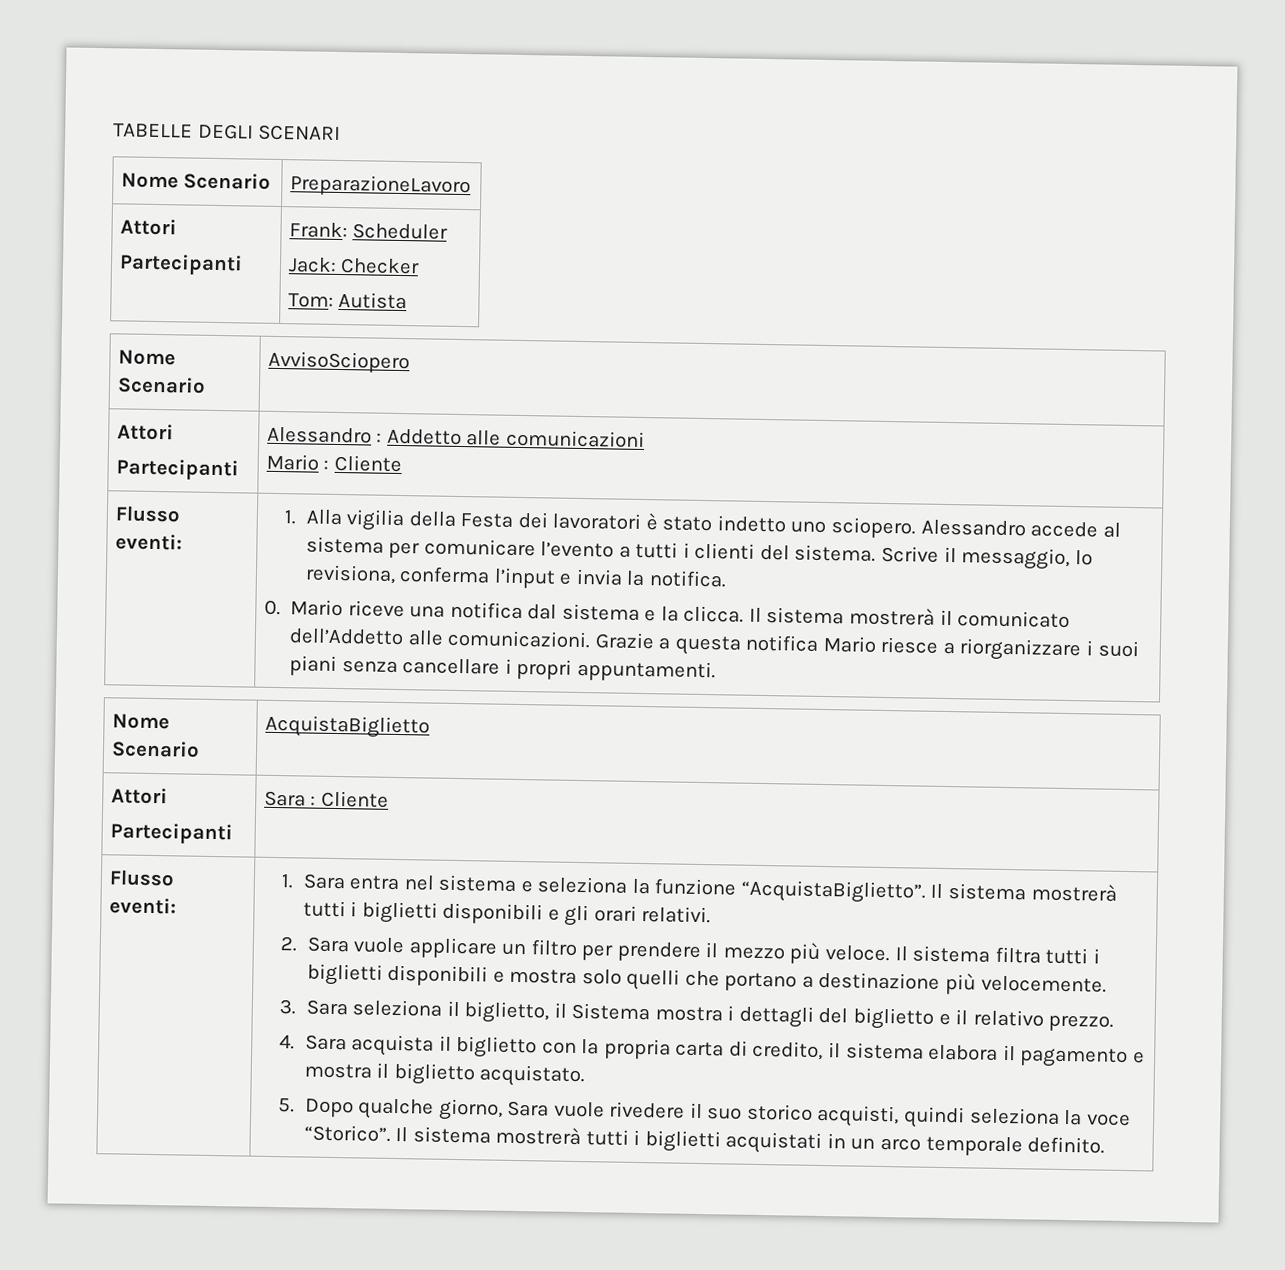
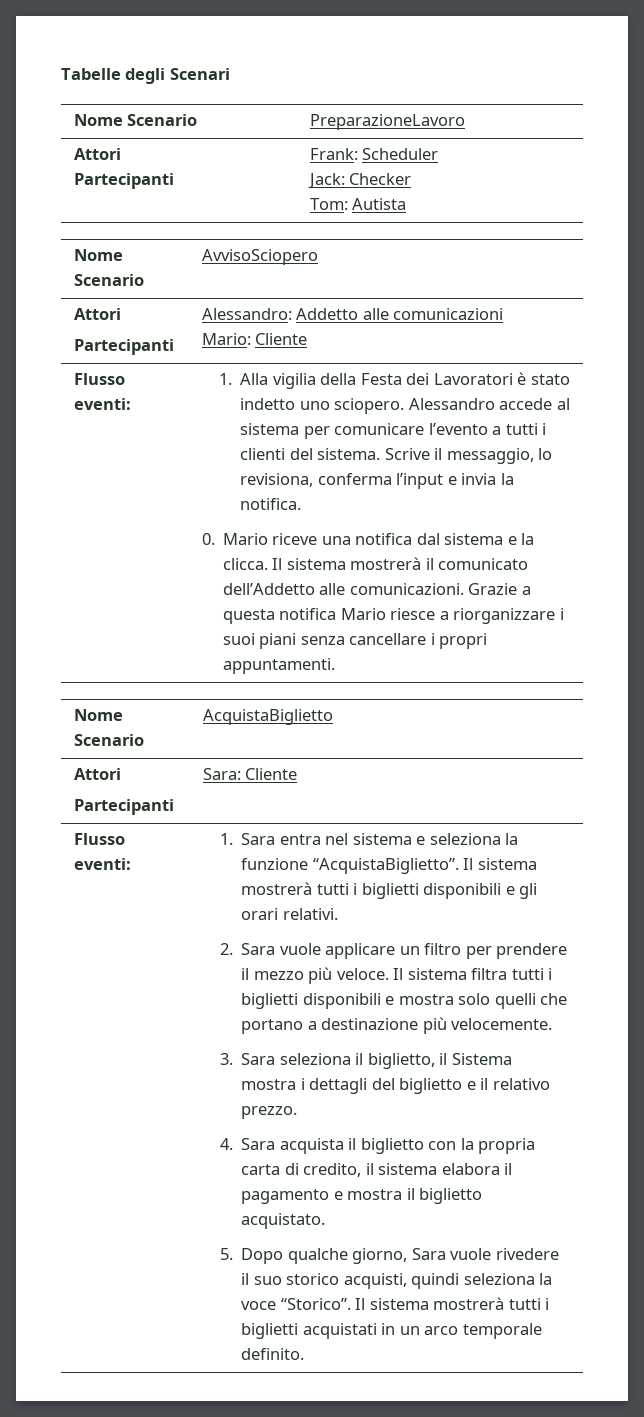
- TABELLE DEGLI SCENARI
+ Tabelle degli Scenari
  Nome Scenario | AvvisoSciopero
  Attori
- Partecipanti | Alessandro : Addetto alle comunicazioni
- Mario : Cliente
+ Partecipanti | Alessandro: Addetto alle comunicazioni
+ Mario: Cliente
- 1. Alla vigilia della Festa dei lavoratori è stato indetto uno sciopero.
+ 1. Alla vigilia della Festa dei Lavoratori è stato indetto uno sciopero.
  Nome Scenario | AcquistaBiglietto
  Attori
- Partecipanti | Sara : Cliente
+ Partecipanti | Sara: Cliente

